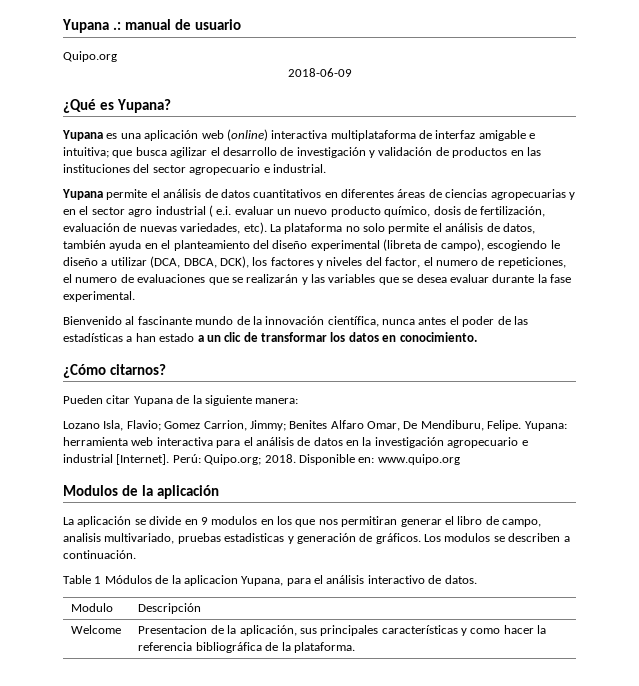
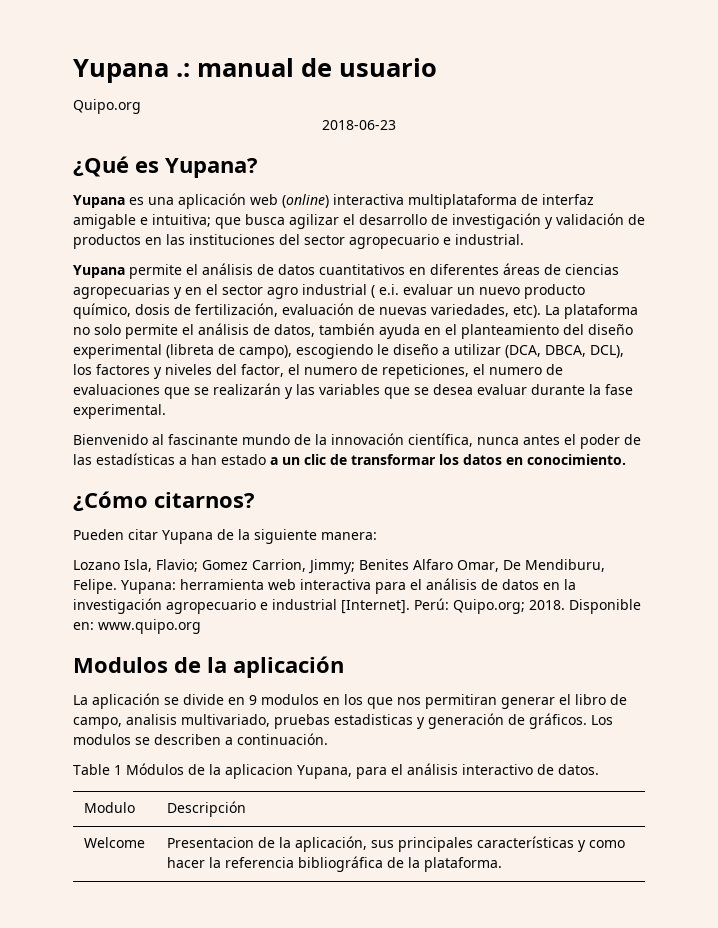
- 2018-06-09
+ 2018-06-23
- La plataforma no solo permite el análisis de datos, también ayuda en el planteamiento del diseño experimental (libreta de campo), escogiendo le diseño a utilizar (DCA, DBCA, DCK), los factores y niveles del factor, el numero de repeticiones, el numero de evaluaciones que se realizarán y las variables que se desea evaluar durante la fase experimental.
+ La plataforma no solo permite el análisis de datos, también ayuda en el planteamiento del diseño experimental (libreta de campo), escogiendo le diseño a utilizar (DCA, DBCA, DCL), los factores y niveles del factor, el numero de repeticiones, el numero de evaluaciones que se realizarán y las variables que se desea evaluar durante la fase experimental.

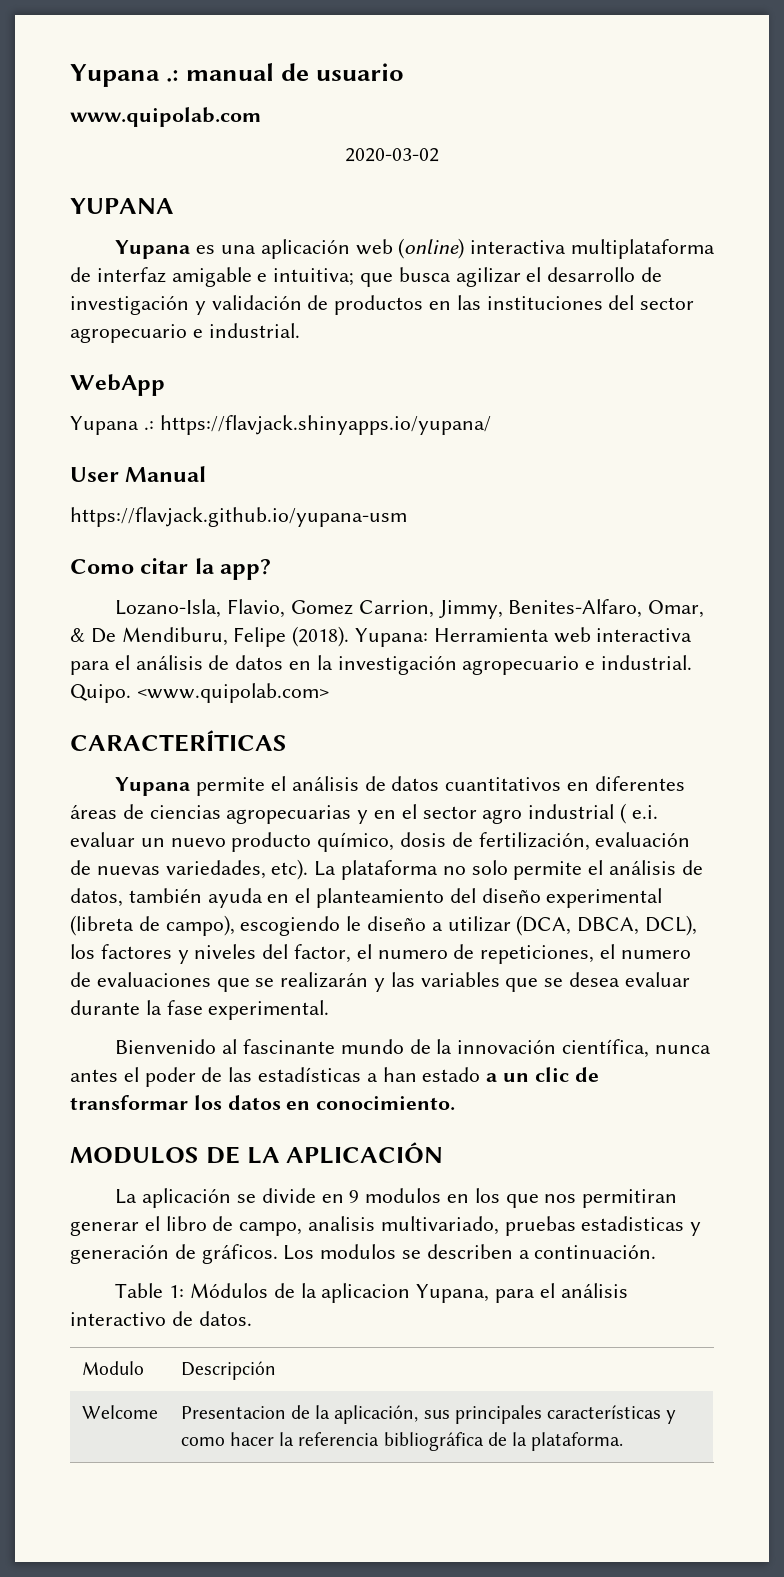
- Quipo.org
- 2018-06-23
- ¿Qué es Yupana?
+ www.quipolab.com
+ 2020-03-02
+ YUPANA
+ WebApp
+ Yupana .: https://flavjack.shinyapps.io/yupana/
+ User Manual
+ https://flavjack.github.io/yupana-usm
+ Como citar la app?
+ Lozano-Isla, Flavio, Gomez Carrion, Jimmy, Benites-Alfaro, Omar, & De Mendiburu, Felipe (2018). Yupana: Herramienta web interactiva para el análisis de datos en la investigación agropecuario e industrial. Quipo. <www.quipolab.com>
+ CARACTERÍTICAS
- ¿Cómo citarnos?
- Pueden citar Yupana de la siguiente manera:
- Lozano Isla, Flavio; Gomez Carrion, Jimmy; Benites Alfaro Omar, De Mendiburu, Felipe. Yupana: herramienta web interactiva para el análisis de datos en la investigación agropecuario e industrial [Internet]. Perú: Quipo.org; 2018. Disponible en: www.quipo.org
- Modulos de la aplicación
+ MODULOS DE LA APLICACIÓN
- Table 1 Módulos de la aplicacion Yupana, para el análisis interactivo de datos.
+ Table 1: Módulos de la aplicacion Yupana, para el análisis interactivo de datos.

